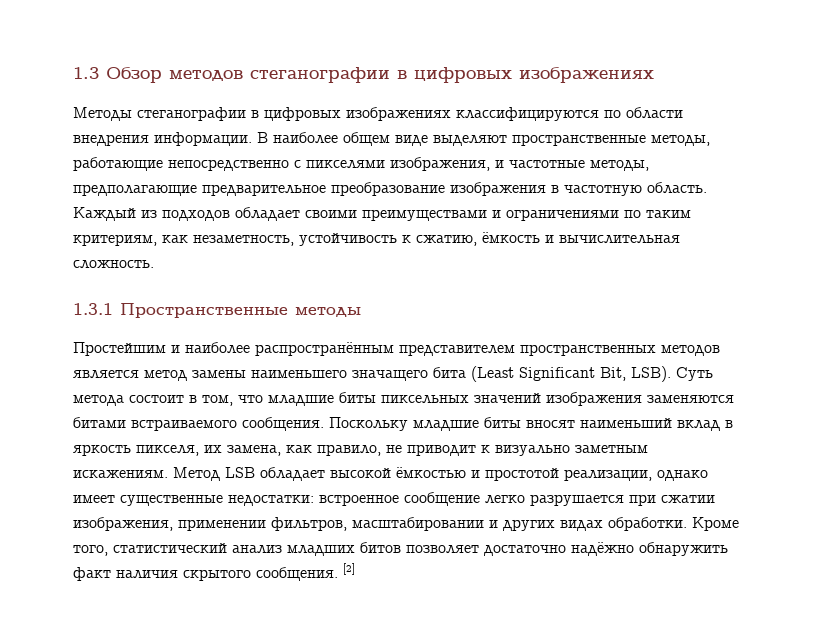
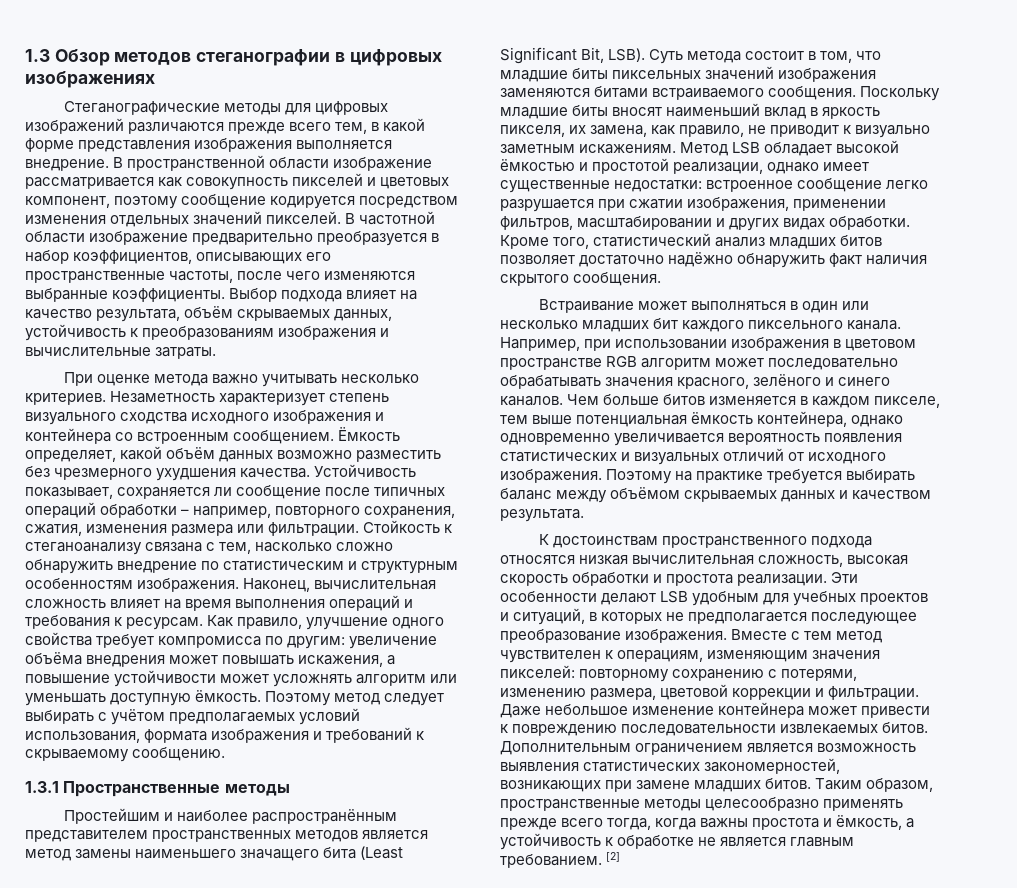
- Методы стеганографии в цифровых изображениях классифицируются по области внедрения информации. В наиболее общем виде выделяют пространственные методы, работающие непосредственно с пикселями изображения, и частотные методы, предполагающие предварительное преобразование изображения в частотную область. Каждый из подходов обладает своими преимуществами и ограничениями по таким критериям, как незаметность, устойчивость к сжатию, ёмкость и вычислительная сложность.
+ Стеганографические методы для цифровых изображений различаются прежде всего тем, в какой форме представления изображения выполняется внедрение. В пространственной области изображение рассматривается как совокупность пикселей и цветовых компонент, поэтому сообщение кодируется посредством изменения отдельных значений пикселей. В частотной области изображение предварительно преобразуется в набор коэффициентов, описывающих его пространственные частоты, после чего изменяются выбранные коэффициенты. Выбор подхода влияет на качество результата, объём скрываемых данных, устойчивость к преобразованиям изображения и вычислительные затраты.
+ При оценке метода важно учитывать несколько критериев. Незаметность характеризует степень визуального сходства исходного изображения и контейнера со встроенным сообщением. Ёмкость определяет, какой объём данных возможно разместить без чрезмерного ухудшения качества. Устойчивость показывает, сохраняется ли сообщение после типичных операций обработки – например, повторного сохранения, сжатия, изменения размера или фильтрации. Стойкость к стеганоанализу связана с тем, насколько сложно обнаружить внедрение по статистическим и структурным особенностям изображения. Наконец, вычислительная сложность влияет на время выполнения операций и требования к ресурсам. Как правило, улучшение одного свойства требует компромисса по другим: увеличение объёма внедрения может повышать искажения, а повышение устойчивости может усложнять алгоритм или уменьшать доступную ёмкость. Поэтому метод следует выбирать с учётом предполагаемых условий использования, формата изображения и требований к скрываемому сообщению.
- Кроме того, статистический анализ младших битов позволяет достаточно надёжно обнаружить факт наличия скрытого сообщения. [2]
+ Кроме того, статистический анализ младших битов позволяет достаточно надёжно обнаружить факт наличия скрытого сообщения.
+ Встраивание может выполняться в один или несколько младших бит каждого пиксельного канала. Например, при использовании изображения в цветовом пространстве RGB алгоритм может последовательно обрабатывать значения красного, зелёного и синего каналов. Чем больше битов изменяется в каждом пикселе, тем выше потенциальная ёмкость контейнера, однако одновременно увеличивается вероятность появления статистических и визуальных отличий от исходного изображения. Поэтому на практике требуется выбирать баланс между объёмом скрываемых данных и качеством результата.
+ К достоинствам пространственного подхода относятся низкая вычислительная сложность, высокая скорость обработки и простота реализации. Эти особенности делают LSB удобным для учебных проектов и ситуаций, в которых не предполагается последующее преобразование изображения. Вместе с тем метод чувствителен к операциям, изменяющим значения пикселей: повторному сохранению с потерями, изменению размера, цветовой коррекции и фильтрации. Даже небольшое изменение контейнера может привести к повреждению последовательности извлекаемых битов. Дополнительным ограничением является возможность выявления статистических закономерностей, возникающих при замене младших битов. Таким образом, пространственные методы целесообразно применять прежде всего тогда, когда важны простота и ёмкость, а устойчивость к обработке не является главным требованием. [2]

